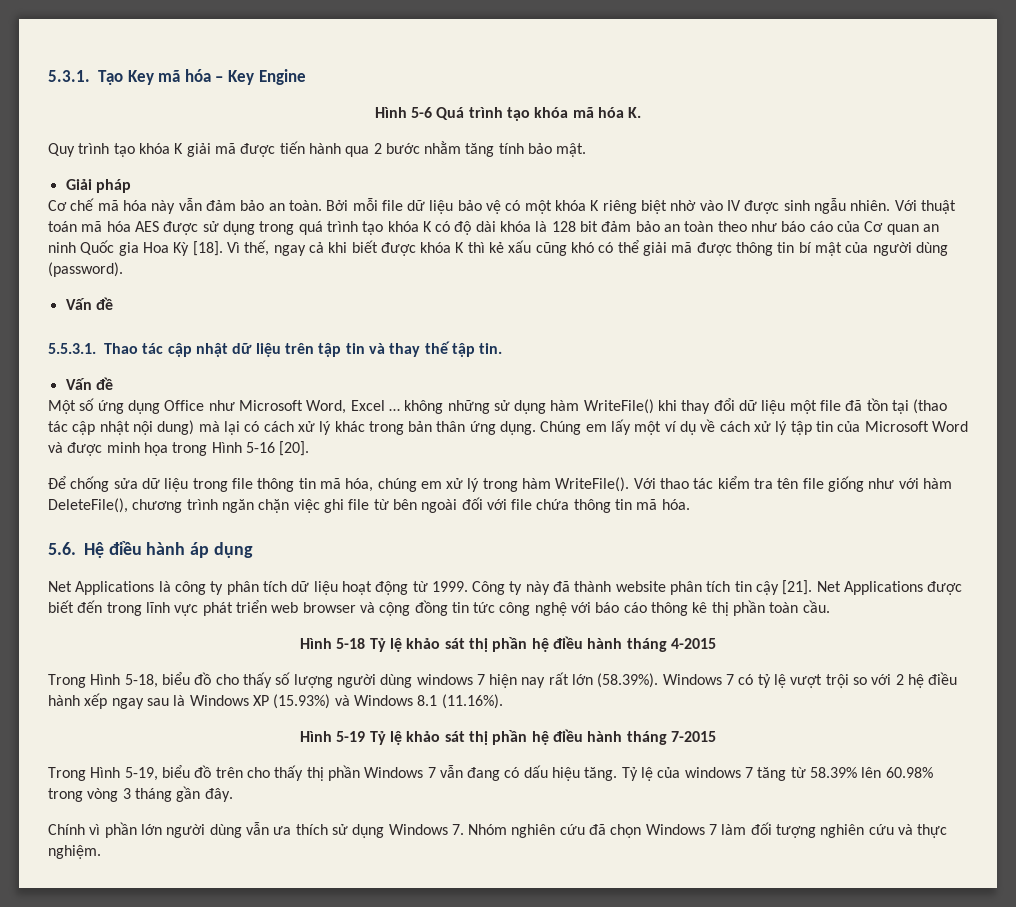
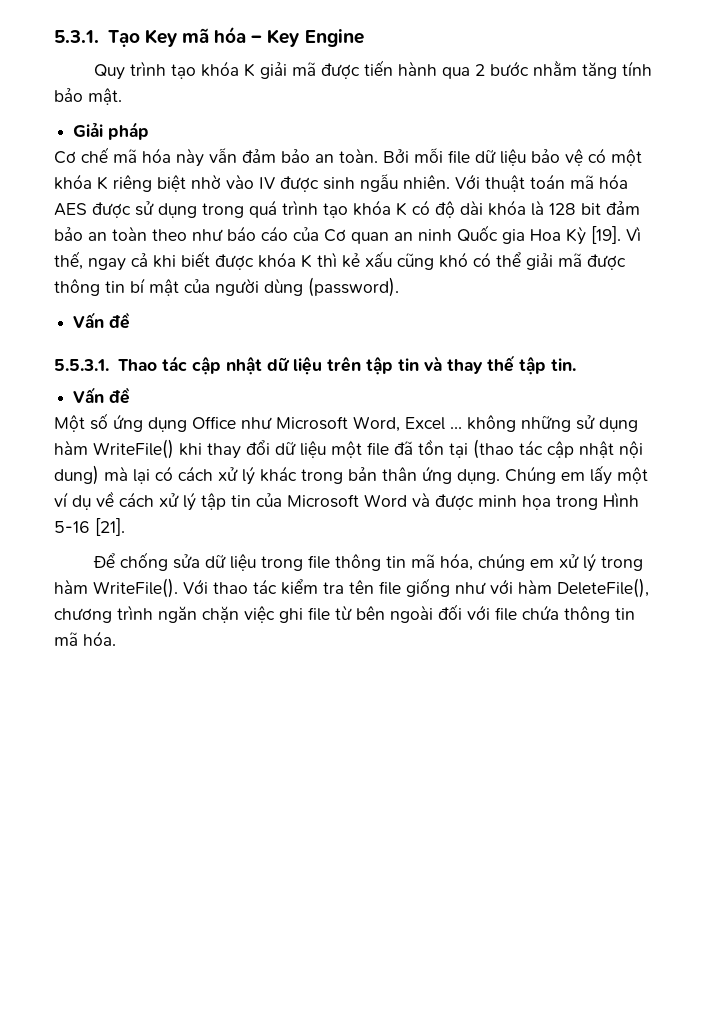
- Hình 5-6 Quá trình tạo khóa mã hóa K.
- Với thuật toán mã hóa AES được sử dụng trong quá trình tạo khóa K có độ dài khóa là 128 bit đảm bảo an toàn theo như báo cáo của Cơ quan an ninh Quốc gia Hoa Kỳ [18].
+ Với thuật toán mã hóa AES được sử dụng trong quá trình tạo khóa K có độ dài khóa là 128 bit đảm bảo an toàn theo như báo cáo của Cơ quan an ninh Quốc gia Hoa Kỳ [19].
- Chúng em lấy một ví dụ về cách xử lý tập tin của Microsoft Word và được minh họa trong Hình 5-16 [20].
+ Chúng em lấy một ví dụ về cách xử lý tập tin của Microsoft Word và được minh họa trong Hình 5-16 [21].
- 5.6. Hệ điều hành áp dụng
- Net Applications là công ty phân tích dữ liệu hoạt động từ 1999. Công ty này đã thành website phân tích tin cậy [21]. Net Applications được biết đến trong lĩnh vực phát triển web browser và cộng đồng tin tức công nghệ với báo cáo thông kê thị phần toàn cầu.
- Hình 5-18 Tỷ lệ khảo sát thị phần hệ điều hành tháng 4-2015
- Trong Hình 5-18, biểu đồ cho thấy số lượng người dùng windows 7 hiện nay rất lớn (58.39%). Windows 7 có tỷ lệ vượt trội so với 2 hệ điều hành xếp ngay sau là Windows XP (15.93%) và Windows 8.1 (11.16%).
- Hình 5-19 Tỷ lệ khảo sát thị phần hệ điều hành tháng 7-2015
- Trong Hình 5-19, biểu đồ trên cho thấy thị phần Windows 7 vẫn đang có dấu hiệu tăng. Tỷ lệ của windows 7 tăng từ 58.39% lên 60.98% trong vòng 3 tháng gần đây.
- Chính vì phần lớn người dùng vẫn ưa thích sử dụng Windows 7. Nhóm nghiên cứu đã chọn Windows 7 làm đối tượng nghiên cứu và thực nghiệm.

